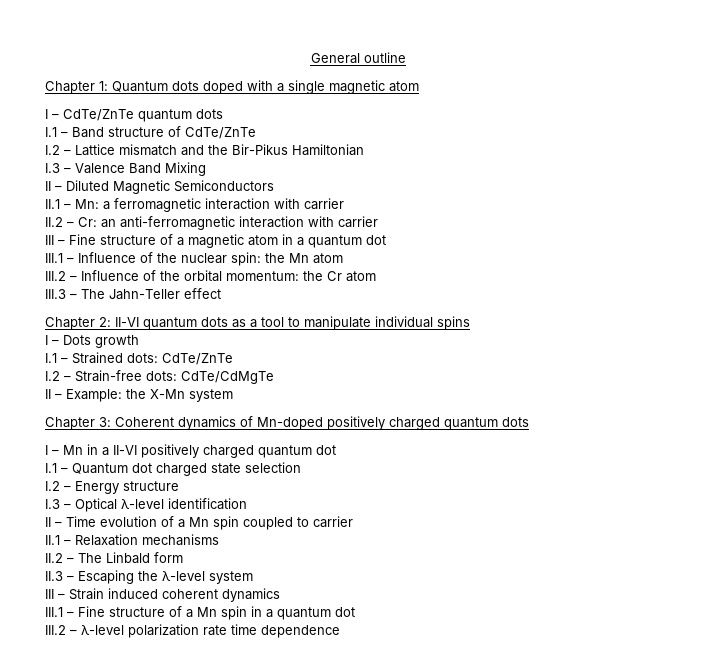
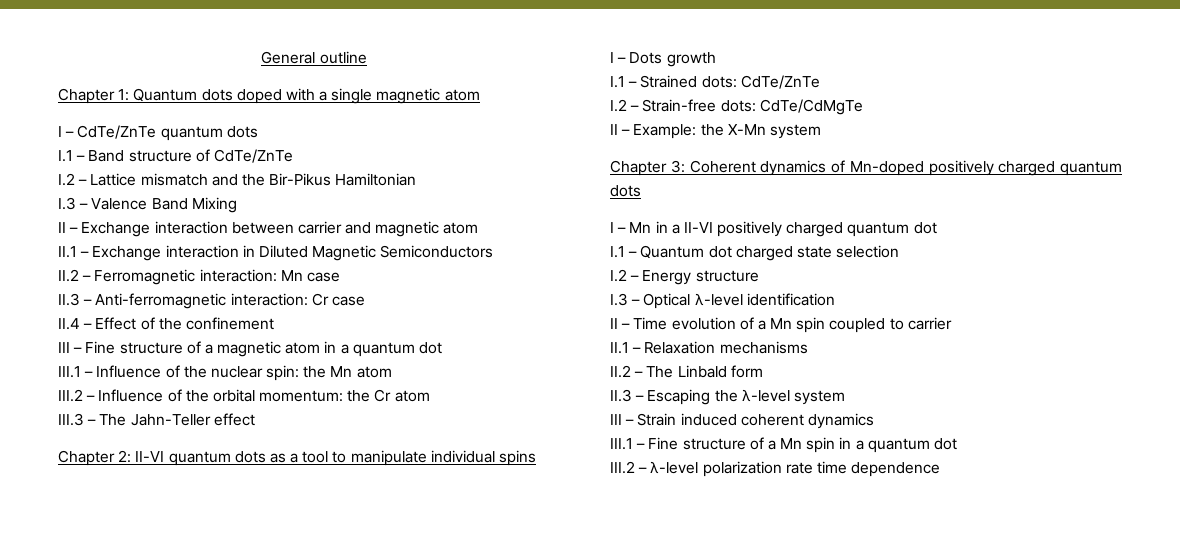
- II – Diluted Magnetic Semiconductors
- II.1 – Mn: a ferromagnetic interaction with carrier
- II.2 – Cr: an anti-ferromagnetic interaction with carrier
+ II – Exchange interaction between carrier and magnetic atom
+ II.1 – Exchange interaction in Diluted Magnetic Semiconductors
+ II.2 – Ferromagnetic interaction: Mn case
+ II.3 – Anti-ferromagnetic interaction: Cr case
+ II.4 – Effect of the confinement

